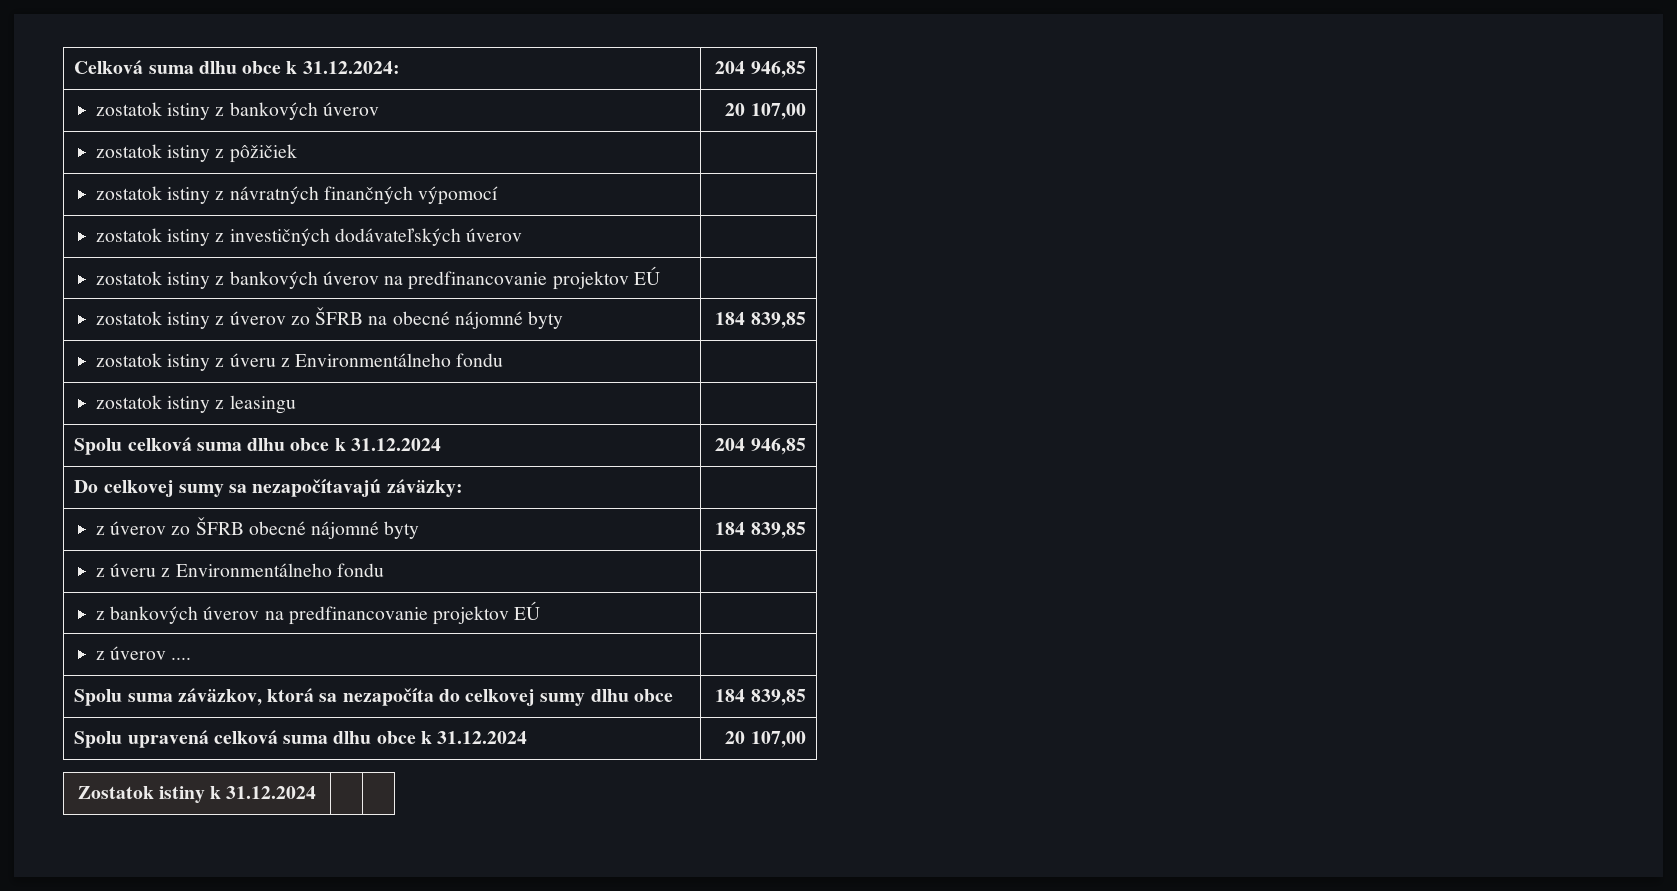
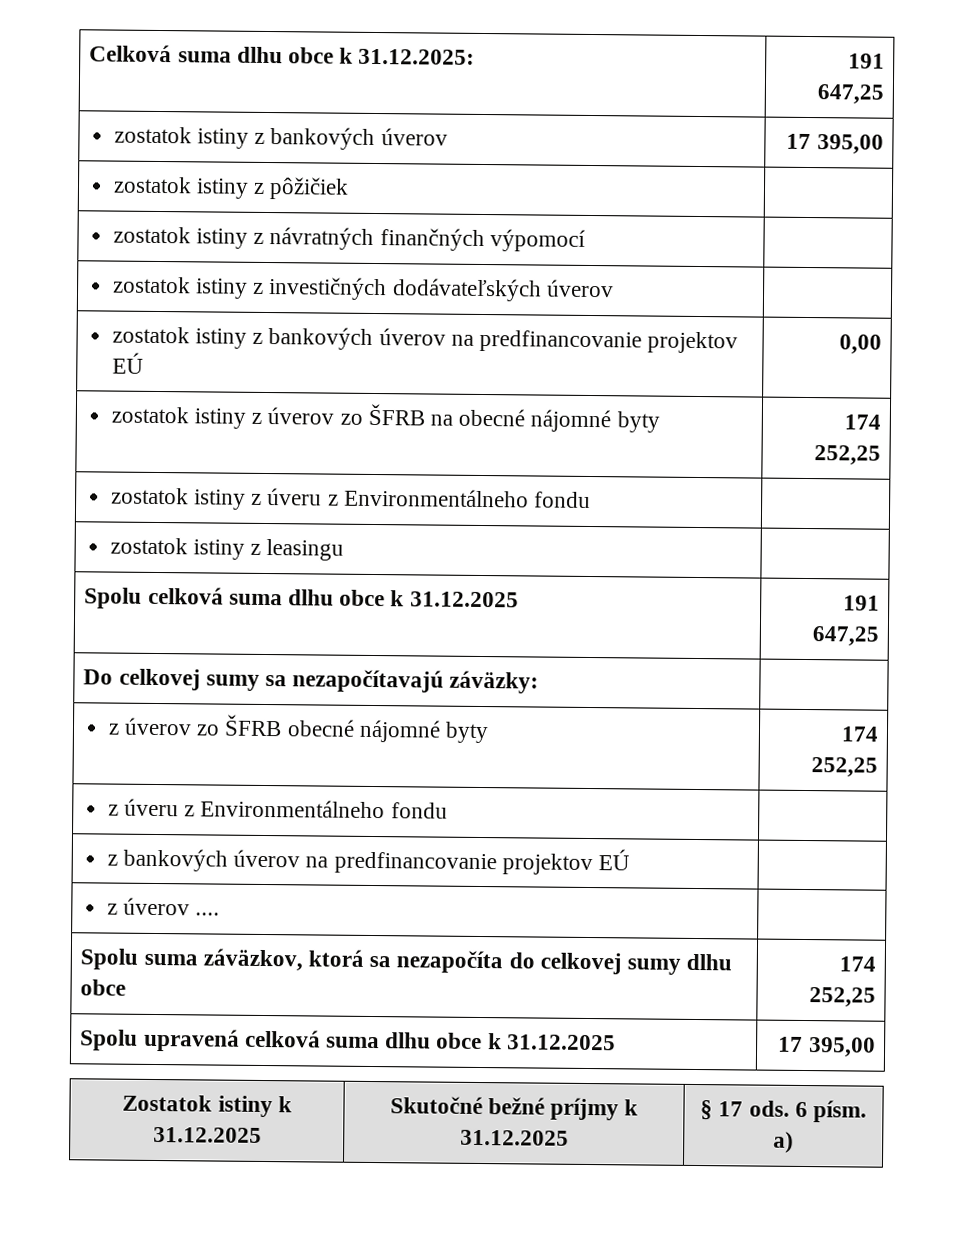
- Celková suma dlhu obce k 31.12.2024: | 204 946,85
+ Celková suma dlhu obce k 31.12.2025: | 191 647,25
- zostatok istiny z bankových úverov | 20 107,00
+ zostatok istiny z bankových úverov | 17 395,00
- zostatok istiny z bankových úverov na predfinancovanie projektov EÚ |
+ zostatok istiny z bankových úverov na predfinancovanie projektov EÚ | 0,00
- zostatok istiny z úverov zo ŠFRB na obecné nájomné byty | 184 839,85
+ zostatok istiny z úverov zo ŠFRB na obecné nájomné byty | 174 252,25
- Spolu celková suma dlhu obce k 31.12.2024 | 204 946,85
+ Spolu celková suma dlhu obce k 31.12.2025 | 191 647,25
- z úverov zo ŠFRB obecné nájomné byty | 184 839,85
+ z úverov zo ŠFRB obecné nájomné byty | 174 252,25
- Spolu suma záväzkov, ktorá sa nezapočíta do celkovej sumy dlhu obce | 184 839,85
+ Spolu suma záväzkov, ktorá sa nezapočíta do celkovej sumy dlhu obce | 174 252,25
- Spolu upravená celková suma dlhu obce k 31.12.2024 | 20 107,00
+ Spolu upravená celková suma dlhu obce k 31.12.2025 | 17 395,00
- Zostatok istiny k 31.12.2024 | |
+ Zostatok istiny k 31.12.2025 | Skutočné bežné príjmy k 31.12.2025 | § 17 ods. 6 písm. a)

